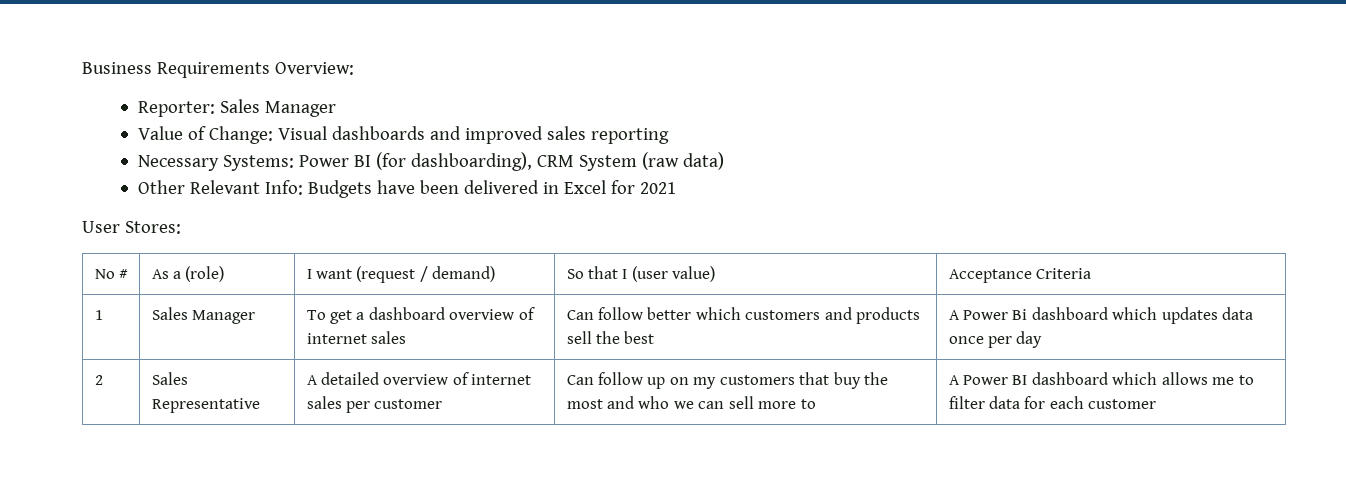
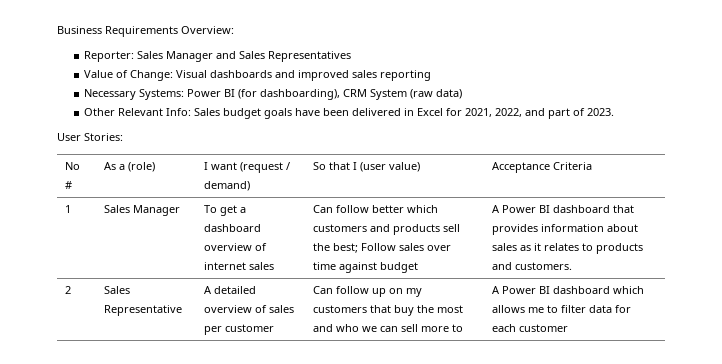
- Reporter: Sales Manager
+ Reporter: Sales Manager and Sales Representatives
- Other Relevant Info: Budgets have been delivered in Excel for 2021
+ Other Relevant Info: Sales budget goals have been delivered in Excel for 2021, 2022, and part of 2023.
- User Stores:
+ User Stories:
- Can follow better which customers and products sell the best | A Power Bi dashboard which updates data once per day
+ Can follow better which customers and products sell the best; Follow sales over time against budget | A Power BI dashboard that provides information about sales as it relates to products and customers.
- A detailed overview of internet sales per customer
+ A detailed overview of sales per customer

